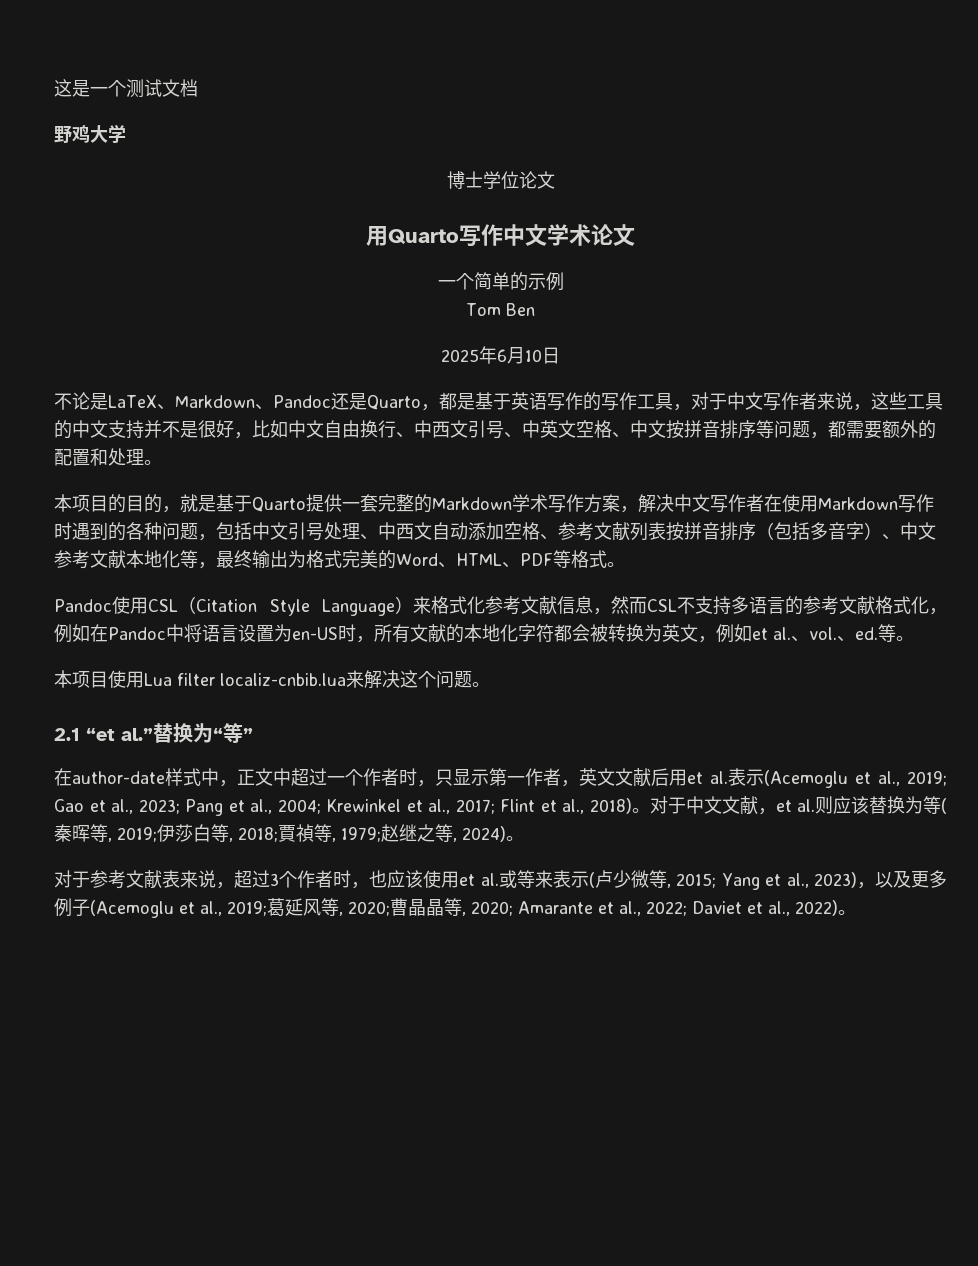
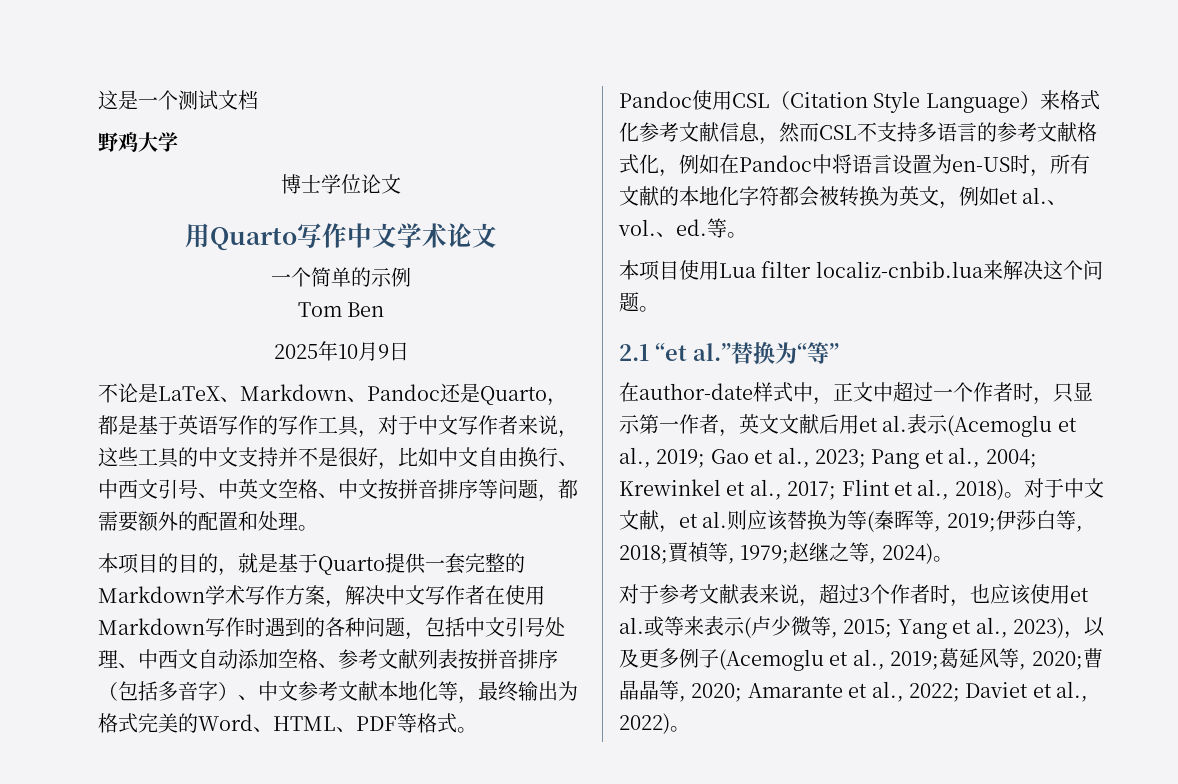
- 2025年6月10日
+ 2025年10月9日

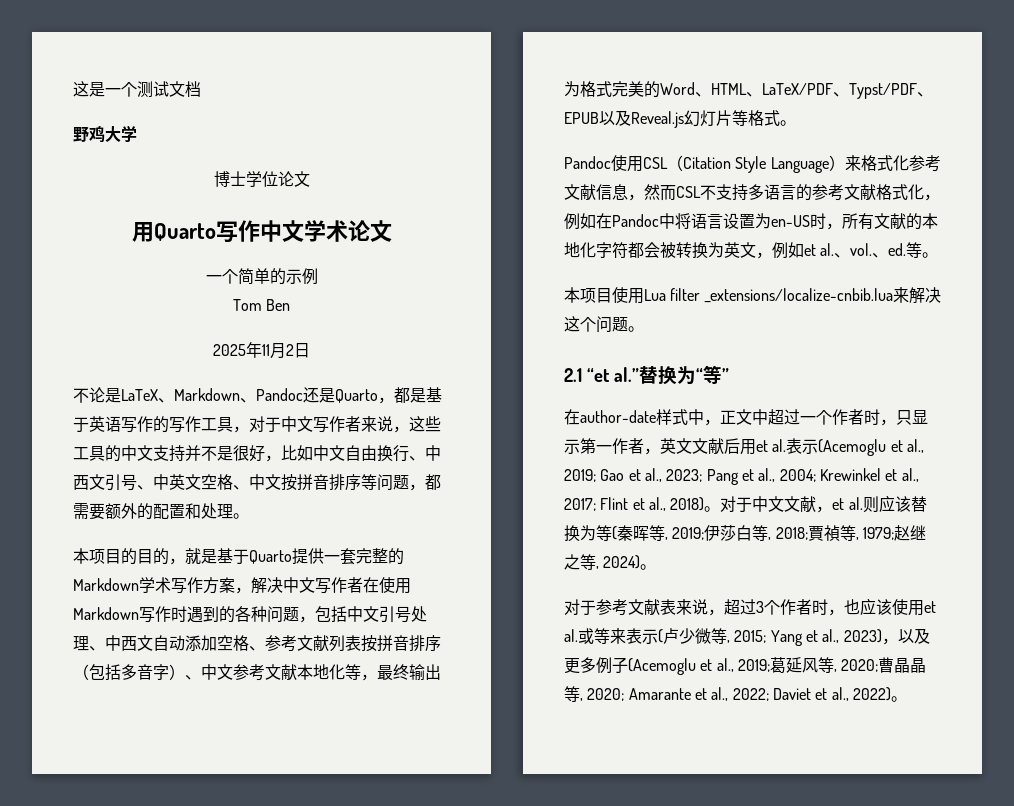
- 2025年10月9日
+ 2025年11月2日
- 本项目的目的，就是基于Quarto提供一套完整的Markdown学术写作方案，解决中文写作者在使用Markdown写作时遇到的各种问题，包括中文引号处理、中西文自动添加空格、参考文献列表按拼音排序（包括多音字）、中文参考文献本地化等，最终输出为格式完美的Word、HTML、PDF等格式。
+ 本项目的目的，就是基于Quarto提供一套完整的Markdown学术写作方案，解决中文写作者在使用Markdown写作时遇到的各种问题，包括中文引号处理、中西文自动添加空格、参考文献列表按拼音排序（包括多音字）、中文参考文献本地化等，最终输出为格式完美的Word、HTML、LaTeX/PDF、Typst/PDF、EPUB以及Reveal.js幻灯片等格式。
- 本项目使用Lua filter localiz-cnbib.lua来解决这个问题。
+ 本项目使用Lua filter _extensions/localize-cnbib.lua来解决这个问题。

